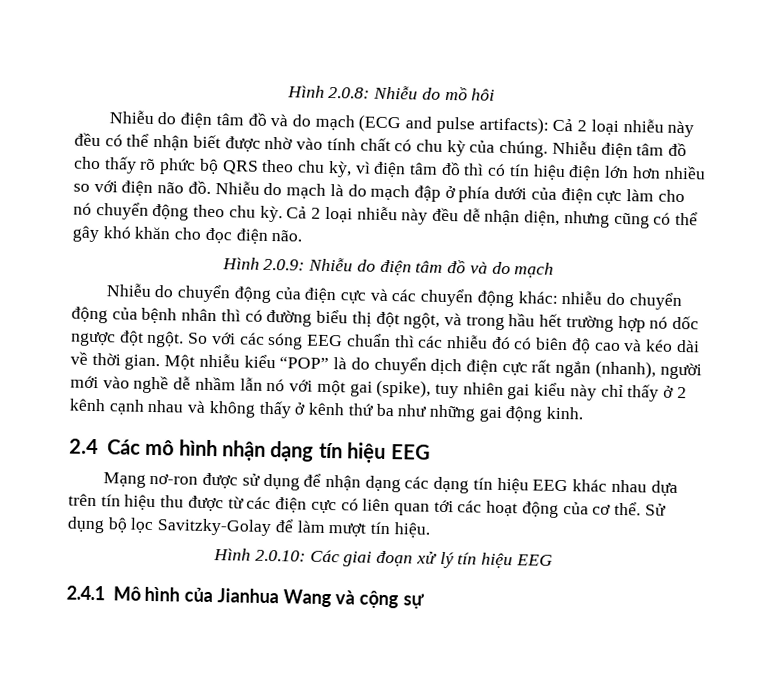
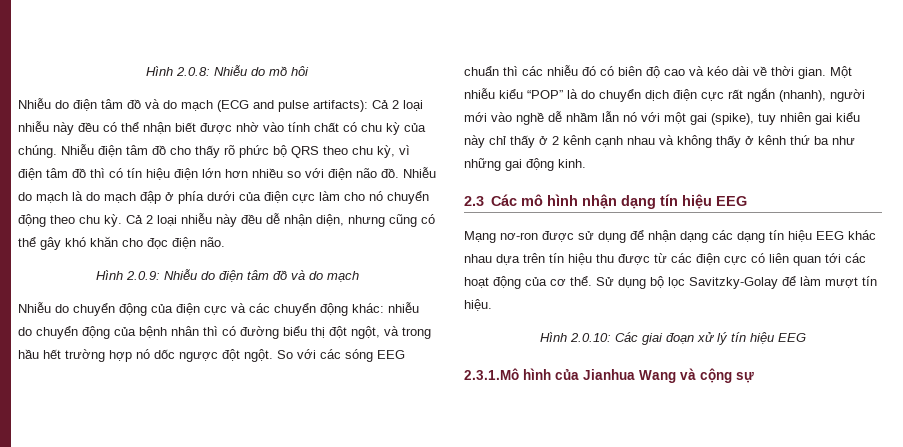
- 2.4 Các mô hình nhận dạng tín hiệu EEG
+ 2.3 Các mô hình nhận dạng tín hiệu EEG
- 2.4.1 Mô hình của Jianhua Wang và cộng sự
+ 2.3.1.Mô hình của Jianhua Wang và cộng sự

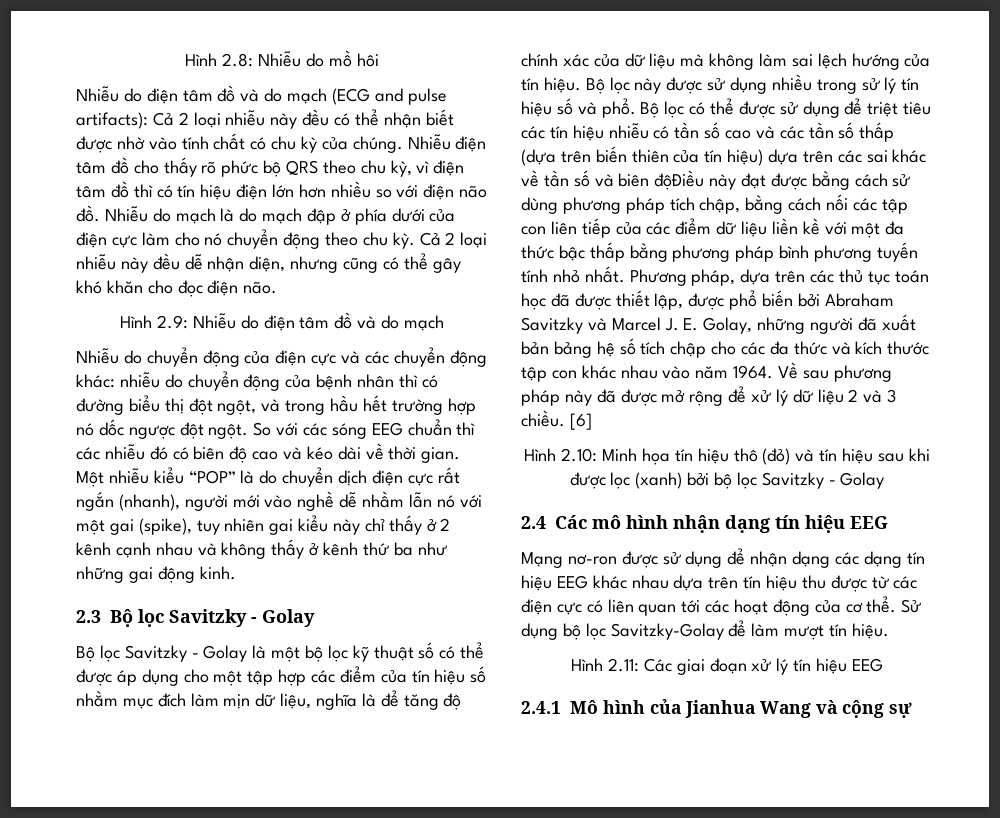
- Hình 2.0.8: Nhiễu do mồ hôi
+ Hình 2.8: Nhiễu do mồ hôi
- Hình 2.0.9: Nhiễu do điện tâm đồ và do mạch
+ Hình 2.9: Nhiễu do điện tâm đồ và do mạch
- 2.3 Các mô hình nhận dạng tín hiệu EEG
+ 2.3 Bộ lọc Savitzky - Golay
+ Bộ lọc Savitzky - Golay là một bộ lọc kỹ thuật số có thể được áp dụng cho một tập hợp các điểm của tín hiệu số nhằm mục đích làm mịn dữ liệu, nghĩa là để tăng độ chính xác của dữ liệu mà không làm sai lệch hướng của tín hiệu. Bộ lọc này được sử dụng nhiều trong sử lý tín hiệu số và phổ. Bộ lọc có thể được sử dụng để triệt tiêu các tín hiệu nhiễu có tần số cao và các tần số thấp (dựa trên biến thiên của tín hiệu) dựa trên các sai khác về tần số và biên độĐiều này đạt được bằng cách sử dùng phương pháp tích chập, bằng cách nối các tập con liên tiếp của các điểm dữ liệu liền kề với một đa thức bậc thấp bằng phương pháp bình phương tuyến tính nhỏ nhất. Phương pháp, dựa trên các thủ tục toán học đã được thiết lập, được phổ biến bởi Abraham Savitzky và Marcel J. E. Golay, những người đã xuất bản bảng hệ số tích chập cho các đa thức và kích thước tập con khác nhau vào năm 1964. Về sau phương pháp này đã được mở rộng để xử lý dữ liệu 2 và 3 chiều. [6]
+ Hình 2.10: Minh họa tín hiệu thô (đỏ) và tín hiệu sau khi được lọc (xanh) bởi bộ lọc Savitzky - Golay
+ 2.4 Các mô hình nhận dạng tín hiệu EEG
- Hình 2.0.10: Các giai đoạn xử lý tín hiệu EEG
+ Hình 2.11: Các giai đoạn xử lý tín hiệu EEG
- 2.3.1.Mô hình của Jianhua Wang và cộng sự
+ 2.4.1 Mô hình của Jianhua Wang và cộng sự

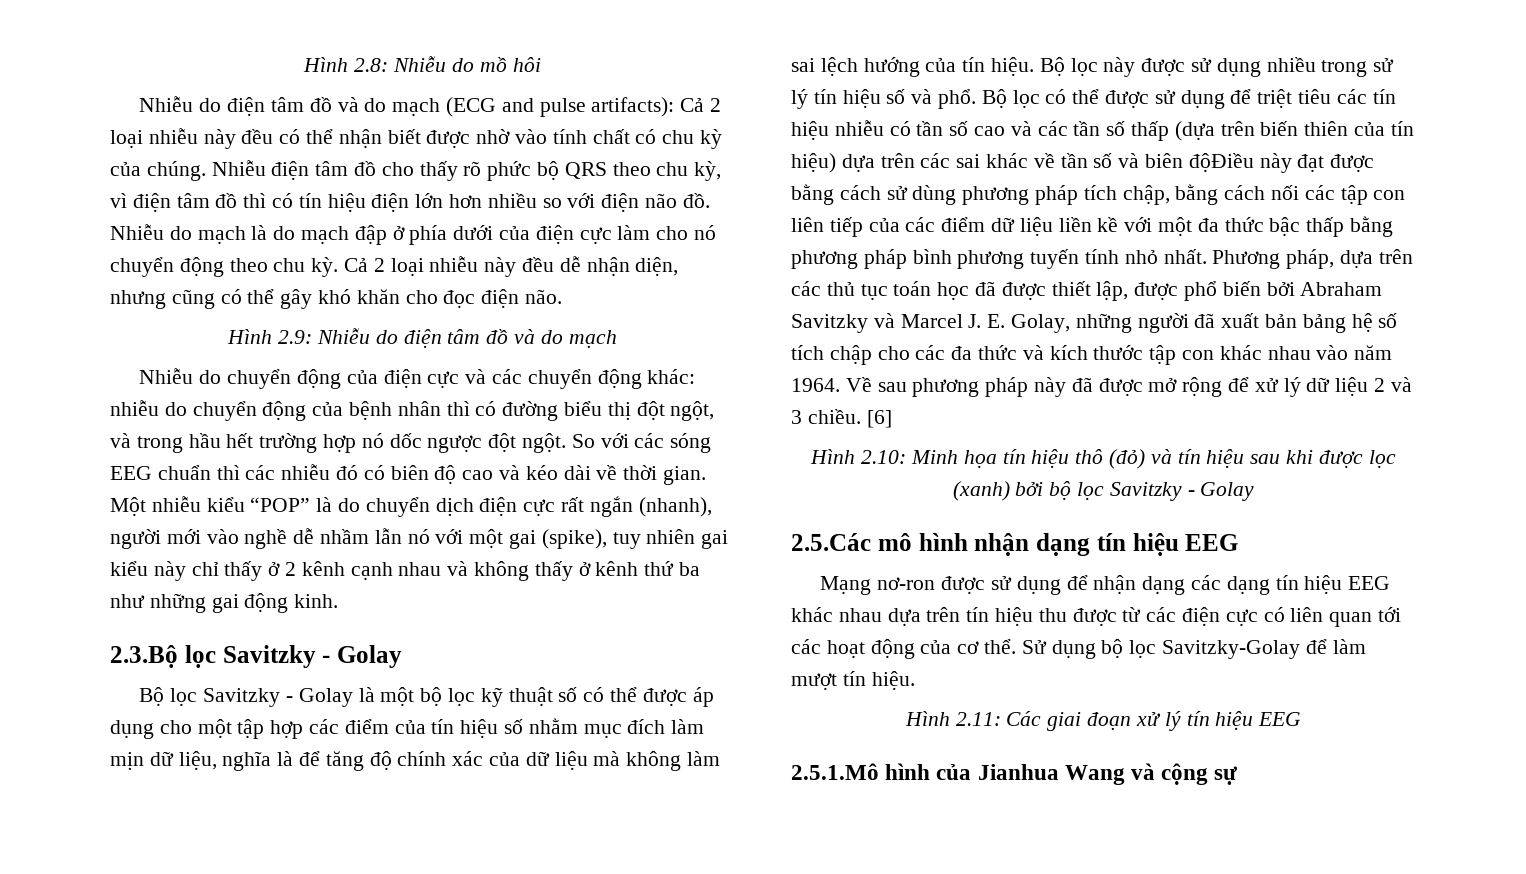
- 2.3 Bộ lọc Savitzky - Golay
+ 2.3.Bộ lọc Savitzky - Golay
- 2.4 Các mô hình nhận dạng tín hiệu EEG
+ 2.5.Các mô hình nhận dạng tín hiệu EEG
- 2.4.1 Mô hình của Jianhua Wang và cộng sự
+ 2.5.1.Mô hình của Jianhua Wang và cộng sự

